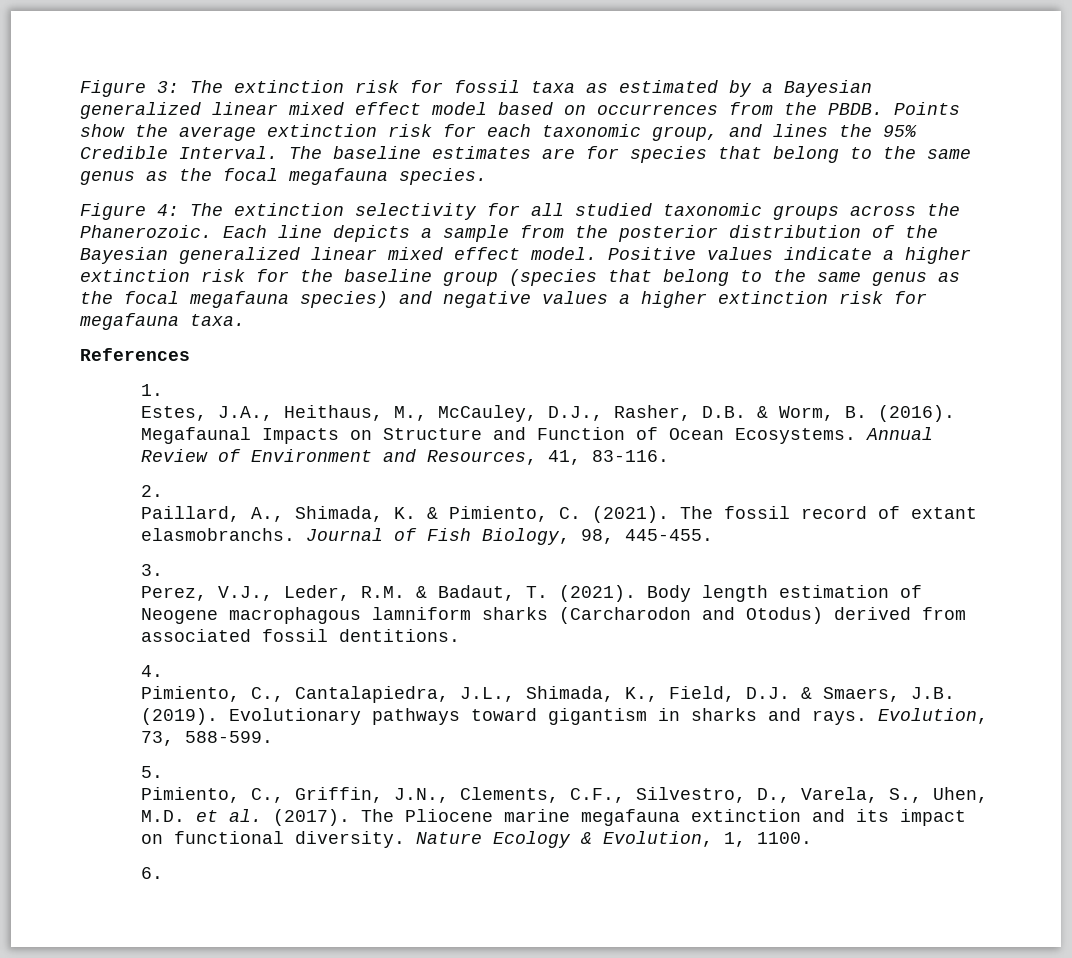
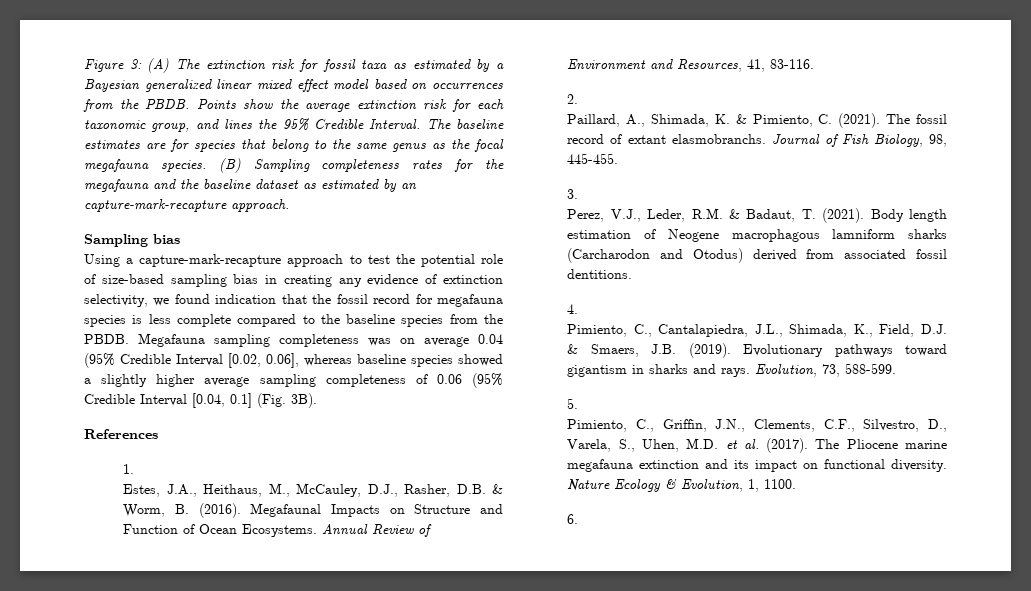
- Figure 3: The extinction risk for fossil taxa as estimated by a Bayesian generalized linear mixed effect model based on occurrences from the PBDB.
+ Figure 3: (A) The extinction risk for fossil taxa as estimated by a Bayesian generalized linear mixed effect model based on occurrences from the PBDB.
- The baseline estimates are for species that belong to the same genus as the focal megafauna species.
- Figure 4: The extinction selectivity for all studied taxonomic groups across the Phanerozoic. Each line depicts a sample from the posterior distribution of the Bayesian generalized linear mixed effect model. Positive values indicate a higher extinction risk for the baseline group (species that belong to the same genus as the focal megafauna species) and negative values a higher extinction risk for megafauna taxa.
+ The baseline estimates are for species that belong to the same genus as the focal megafauna species. (B) Sampling completeness rates for the megafauna and the baseline dataset as estimated by an capture-mark-recapture approach.
+ Sampling bias
+ Using a capture-mark-recapture approach to test the potential role of size-based sampling bias in creating any evidence of extinction selectivity, we found indication that the fossil record for megafauna species is less complete compared to the baseline species from the PBDB. Megafauna sampling completeness was on average 0.04 (95% Credible Interval [0.02, 0.06], whereas baseline species showed a slightly higher average sampling completeness of 0.06 (95% Credible Interval [0.04, 0.1] (Fig. 3B).

